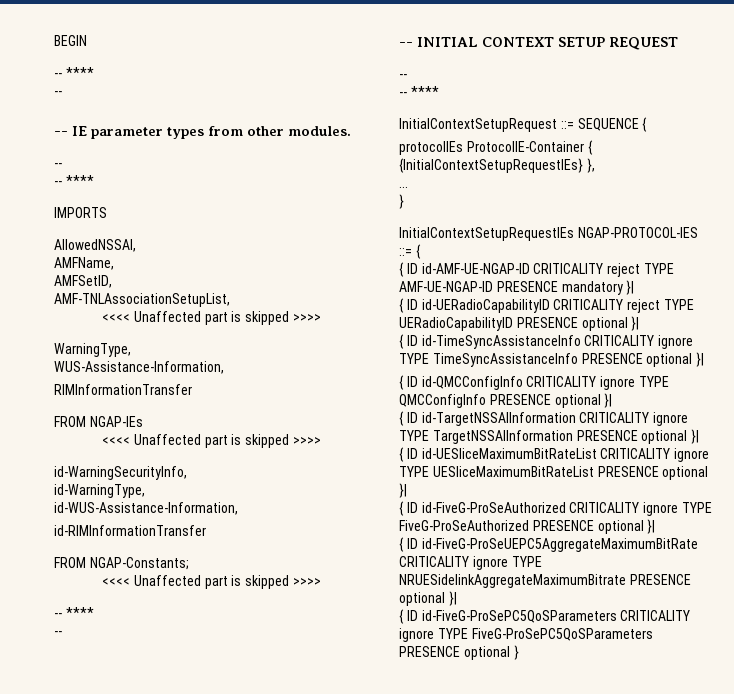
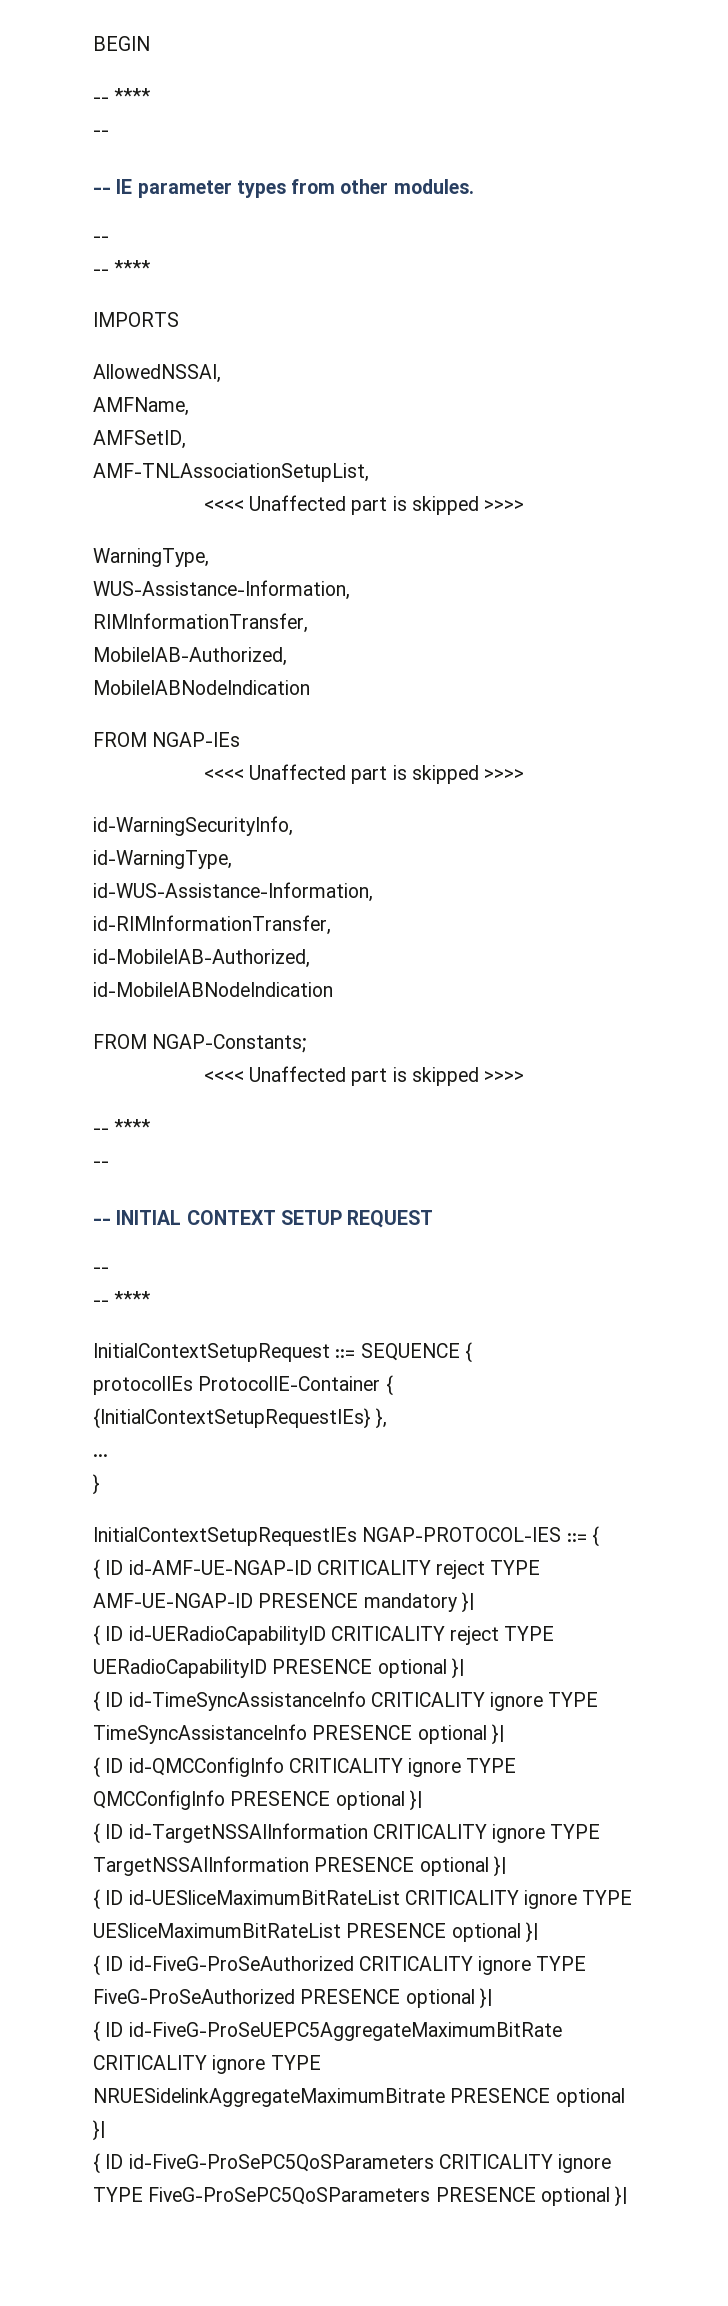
- RIMInformationTransfer
+ RIMInformationTransfer,
+ MobileIAB-Authorized,
+ MobileIABNodeIndication
- id-RIMInformationTransfer
+ id-RIMInformationTransfer,
+ id-MobileIAB-Authorized,
+ id-MobileIABNodeIndication
- { ID id-FiveG-ProSePC5QoSParameters CRITICALITY ignore TYPE FiveG-ProSePC5QoSParameters PRESENCE optional }
+ { ID id-FiveG-ProSePC5QoSParameters CRITICALITY ignore TYPE FiveG-ProSePC5QoSParameters PRESENCE optional }|

